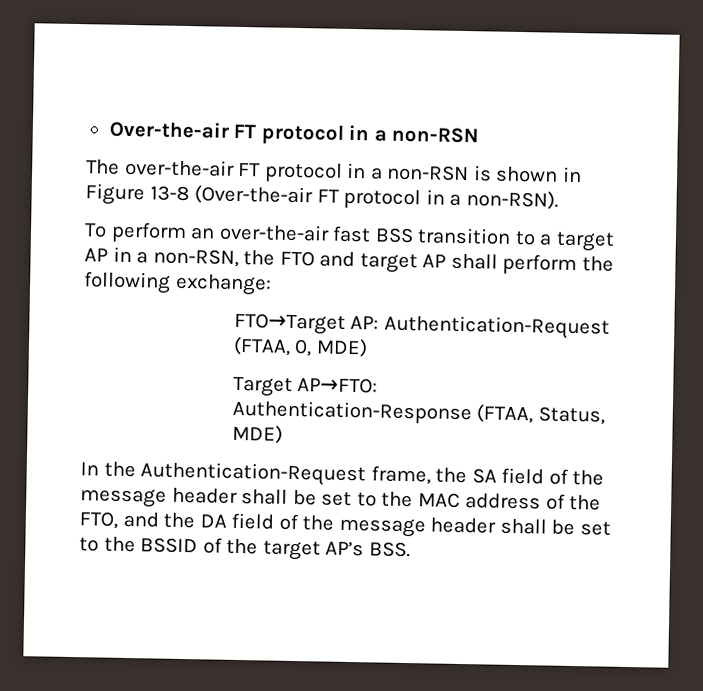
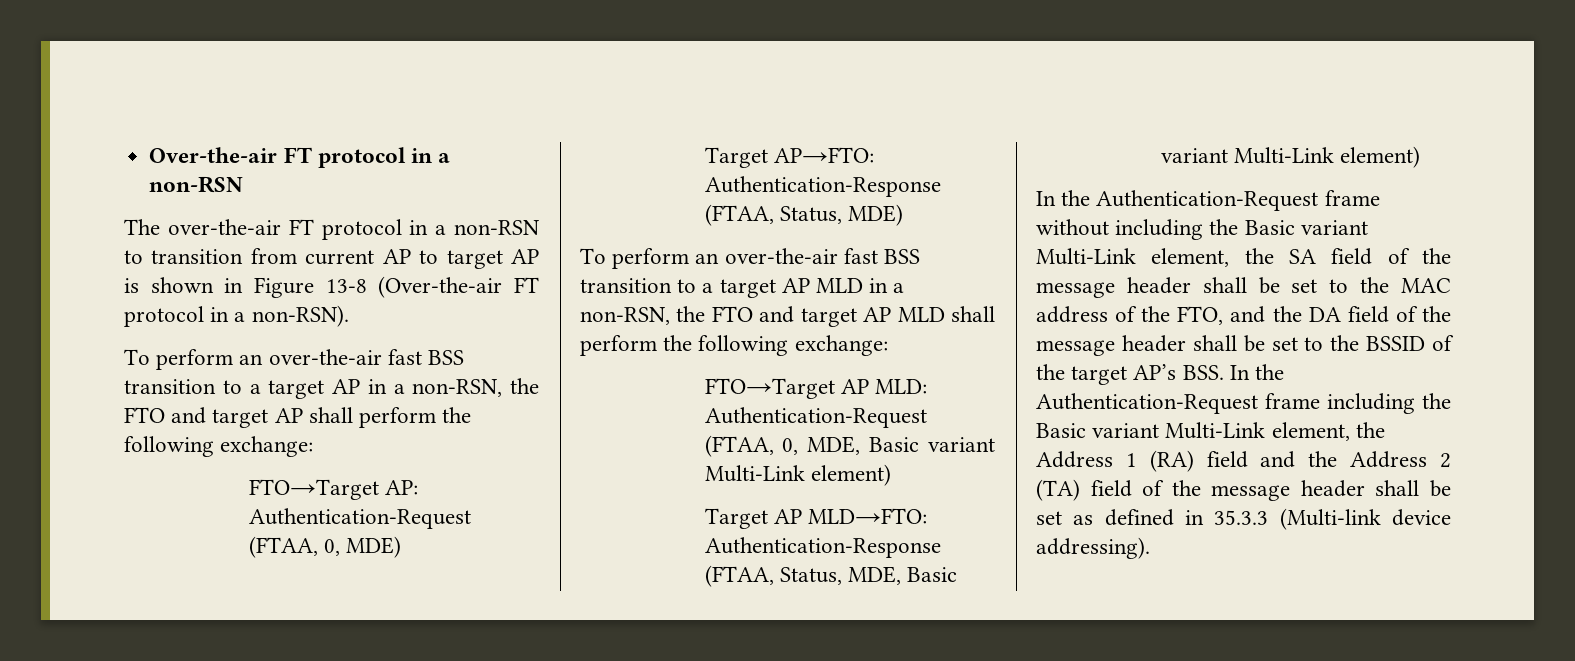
- The over-the-air FT protocol in a non-RSN is shown in Figure 13-8 (Over-the-air FT protocol in a non-RSN).
+ The over-the-air FT protocol in a non-RSN to transition from current AP to target AP is shown in Figure 13-8 (Over-the-air FT protocol in a non-RSN).
- In the Authentication-Request frame, the SA field of the message header shall be set to the MAC address of the FTO, and the DA field of the message header shall be set to the BSSID of the target AP’s BSS.
+ To perform an over-the-air fast BSS transition to a target AP MLD in a non-RSN, the FTO and target AP MLD shall perform the following exchange:
+ FTO→Target AP MLD: Authentication-Request (FTAA, 0, MDE, Basic variant Multi-Link element)
+ Target AP MLD→FTO: Authentication-Response (FTAA, Status, MDE, Basic variant Multi-Link element)
+ In the Authentication-Request frame without including the Basic variant Multi-Link element, the SA field of the message header shall be set to the MAC address of the FTO, and the DA field of the message header shall be set to the BSSID of the target AP’s BSS. In the Authentication-Request frame including the Basic variant Multi-Link element, the Address 1 (RA) field and the Address 2 (TA) field of the message header shall be set as defined in 35.3.3 (Multi-link device addressing).

